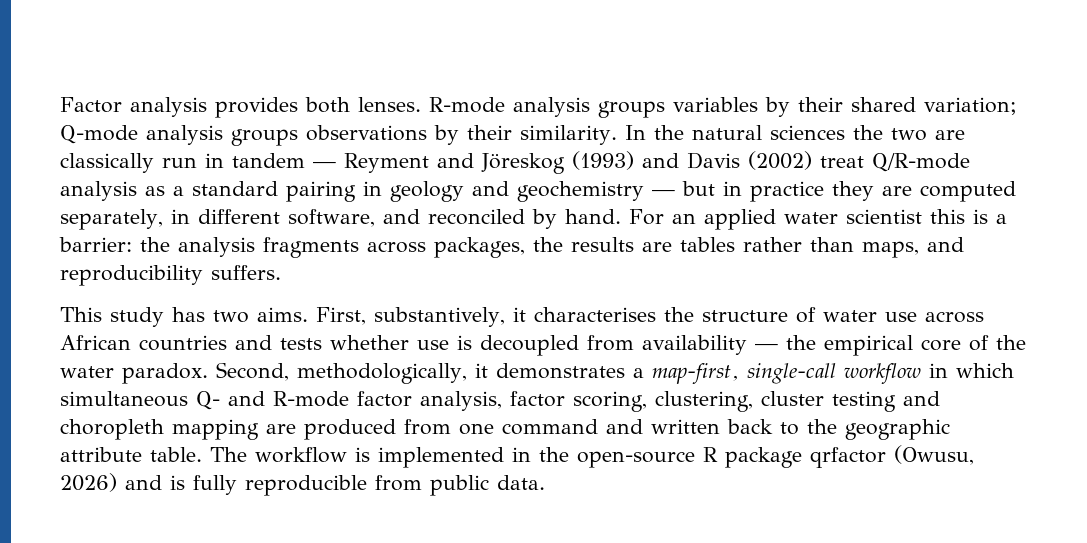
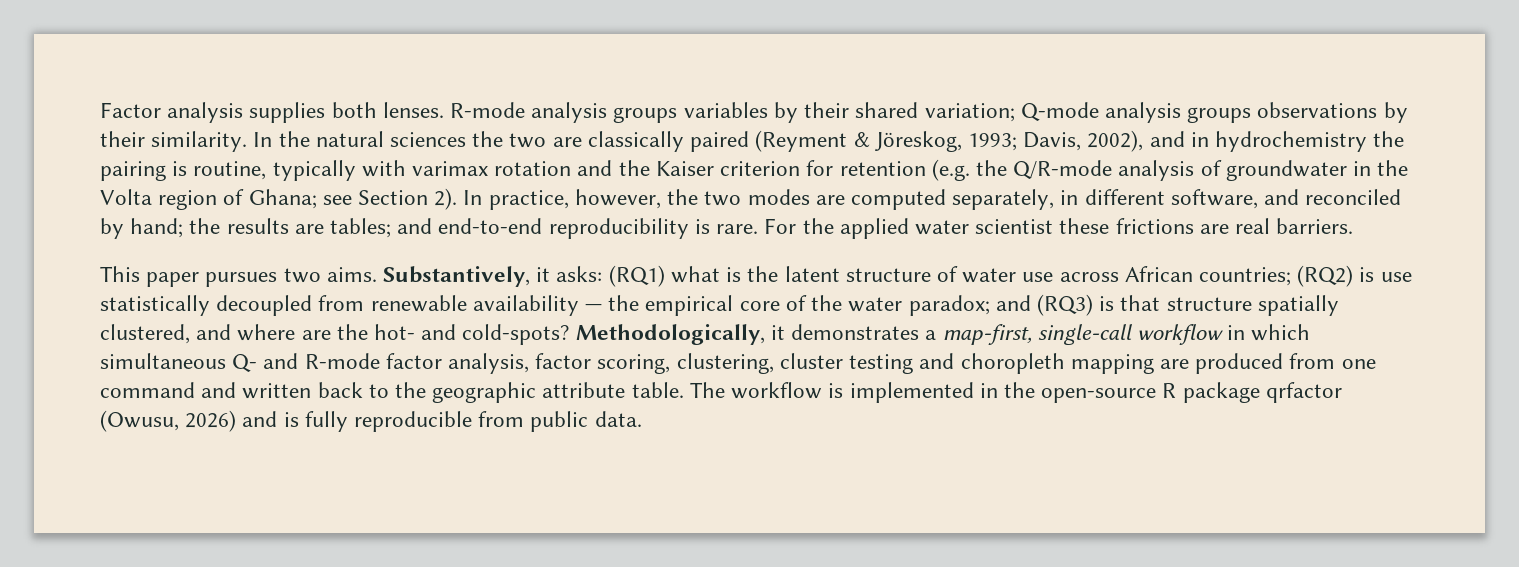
- Factor analysis provides both lenses.
+ Factor analysis supplies both lenses.
- In the natural sciences the two are classically run in tandem — Reyment and Jöreskog (1993) and Davis (2002) treat Q/R-mode analysis as a standard pairing in geology and geochemistry — but in practice they are computed separately, in different software, and reconciled by hand. For an applied water scientist this is a barrier: the analysis fragments across packages, the results are tables rather than maps, and reproducibility suffers.
- This study has two aims. First, substantively, it characterises the structure of water use across African countries and tests whether use is decoupled from availability — the empirical core of the water paradox. Second, methodologically, it demonstrates a map-first, single-call workflow in which simultaneous Q- and R-mode factor analysis, factor scoring, clustering, cluster testing and choropleth mapping are produced from one command and written back to the geographic attribute table.
+ In the natural sciences the two are classically paired (Reyment & Jöreskog, 1993; Davis, 2002), and in hydrochemistry the pairing is routine, typically with varimax rotation and the Kaiser criterion for retention (e.g. the Q/R-mode analysis of groundwater in the Volta region of Ghana; see Section 2). In practice, however, the two modes are computed separately, in different software, and reconciled by hand; the results are tables; and end-to-end reproducibility is rare. For the applied water scientist these frictions are real barriers.
+ This paper pursues two aims. Substantively, it asks: (RQ1) what is the latent structure of water use across African countries; (RQ2) is use statistically decoupled from renewable availability — the empirical core of the water paradox; and (RQ3) is that structure spatially clustered, and where are the hot- and cold-spots? Methodologically, it demonstrates a map-first, single-call workflow in which simultaneous Q- and R-mode factor analysis, factor scoring, clustering, cluster testing and choropleth mapping are produced from one command and written back to the geographic attribute table.

